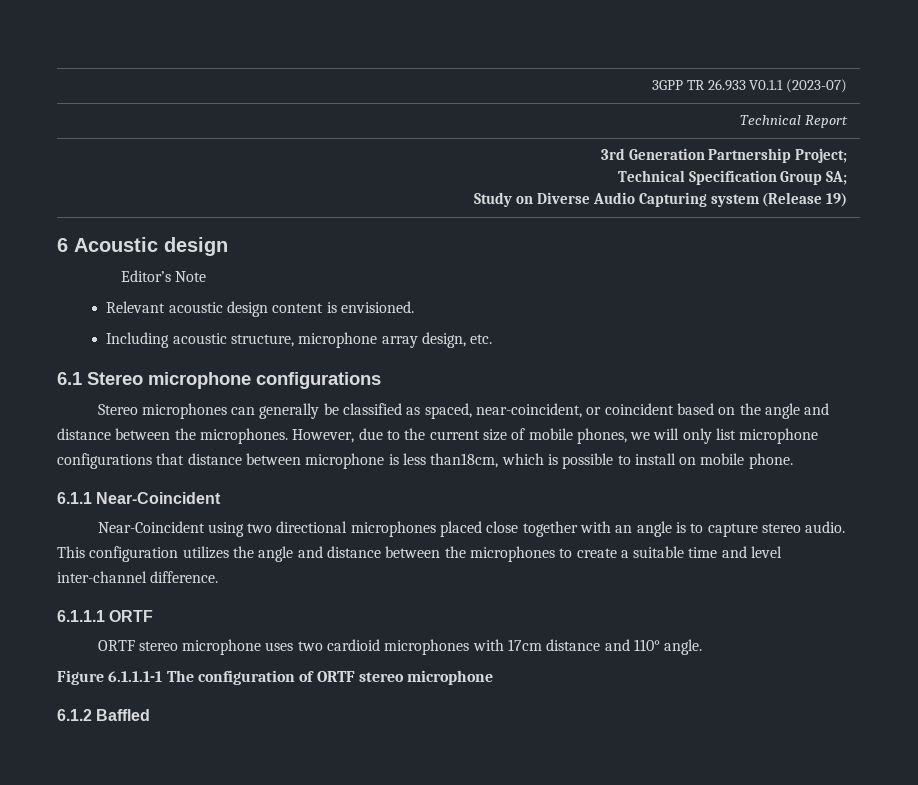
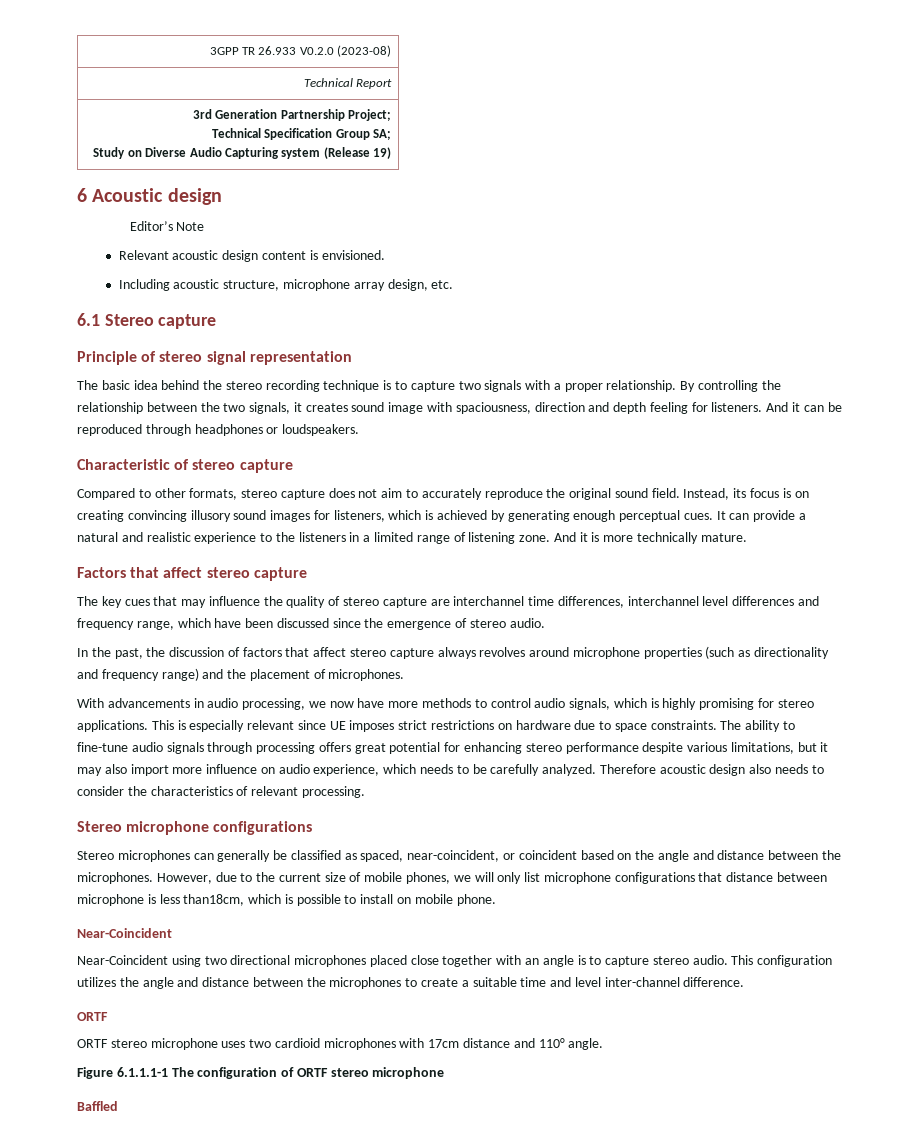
- 3GPP TR 26.933 V0.1.1 (2023-07)
+ 3GPP TR 26.933 V0.2.0 (2023-08)
- 6.1 Stereo microphone configurations
+ 6.1 Stereo capture
+ Principle of stereo signal representation
+ The basic idea behind the stereo recording technique is to capture two signals with a proper relationship. By controlling the relationship between the two signals, it creates sound image with spaciousness, direction and depth feeling for listeners. And it can be reproduced through headphones or loudspeakers.
+ Characteristic of stereo capture
+ Compared to other formats, stereo capture does not aim to accurately reproduce the original sound field. Instead, its focus is on creating convincing illusory sound images for listeners, which is achieved by generating enough perceptual cues. It can provide a natural and realistic experience to the listeners in a limited range of listening zone. And it is more technically mature.
+ Factors that affect stereo capture
+ The key cues that may influence the quality of stereo capture are interchannel time differences, interchannel level differences and frequency range, which have been discussed since the emergence of stereo audio.
+ In the past, the discussion of factors that affect stereo capture always revolves around microphone properties (such as directionality and frequency range) and the placement of microphones.
+ With advancements in audio processing, we now have more methods to control audio signals, which is highly promising for stereo applications. This is especially relevant since UE imposes strict restrictions on hardware due to space constraints. The ability to fine-tune audio signals through processing offers great potential for enhancing stereo performance despite various limitations, but it may also import more influence on audio experience, which needs to be carefully analyzed. Therefore acoustic design also needs to consider the characteristics of relevant processing.
+ Stereo microphone configurations
  However, due to the current size of mobile phones, we will only list microphone configurations that distance between microphone is less than18cm, which is possible to install on mobile phone.
- 6.1.1 Near-Coincident
+ Near-Coincident
  This configuration utilizes the angle and distance between the microphones to create a suitable time and level inter-channel difference.
- 6.1.1.1 ORTF
+ ORTF
- 6.1.2 Baffled
+ Baffled

